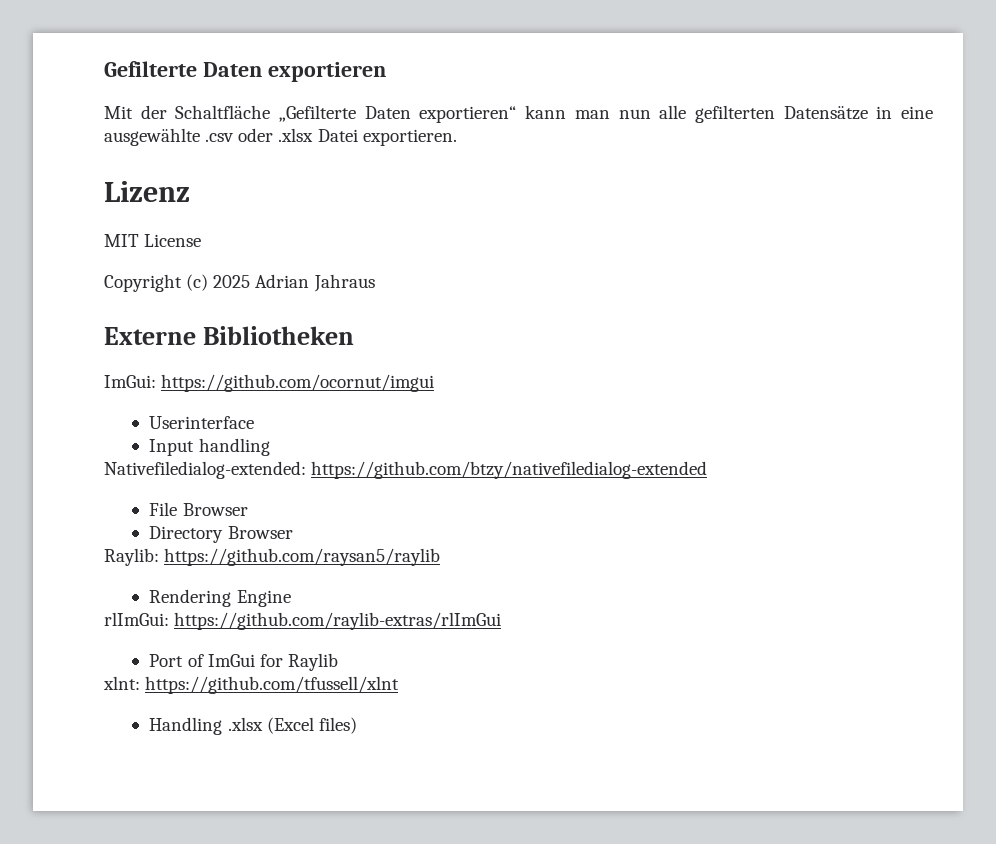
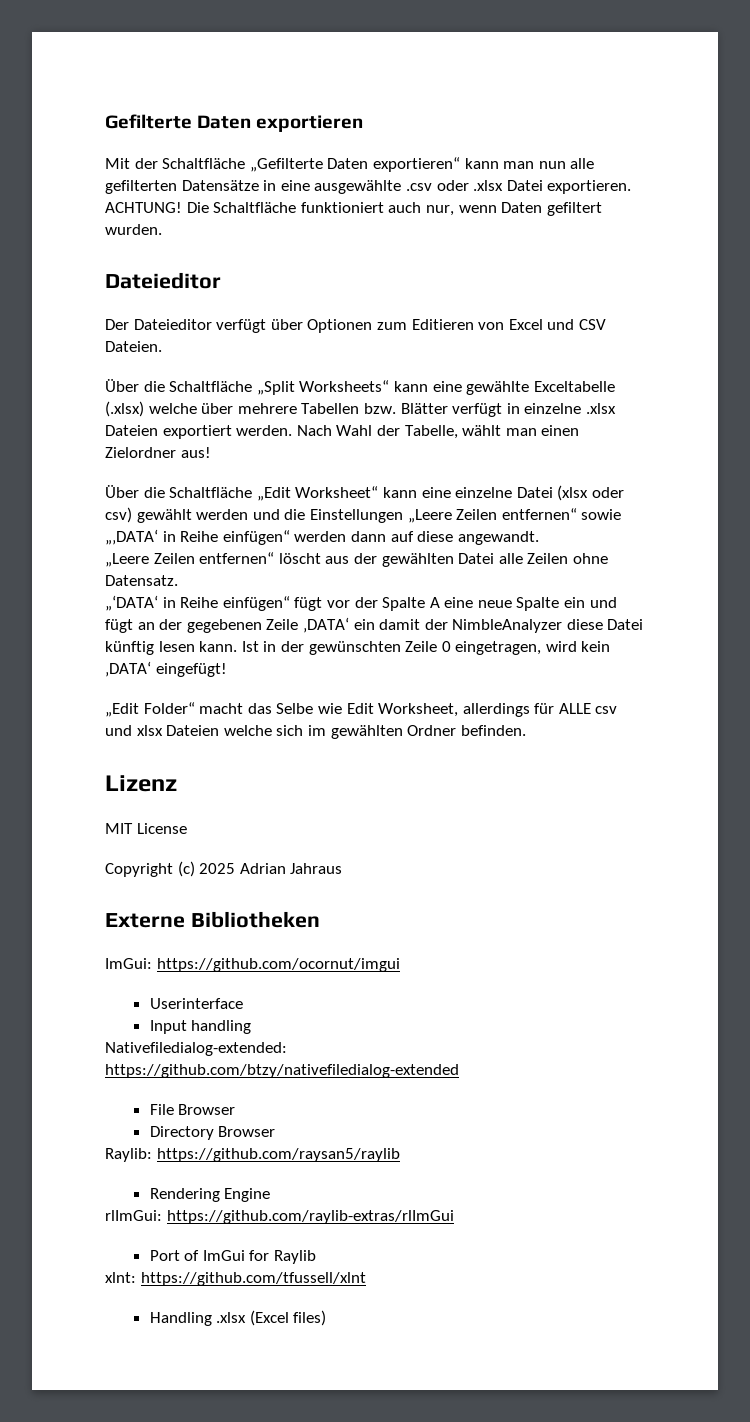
+ ACHTUNG! Die Schaltfläche funktioniert auch nur, wenn Daten gefiltert wurden.
+ Dateieditor
+ Der Dateieditor verfügt über Optionen zum Editieren von Excel und CSV Dateien.
+ Über die Schaltfläche „Split Worksheets“ kann eine gewählte Exceltabelle (.xlsx) welche über mehrere Tabellen bzw. Blätter verfügt in einzelne .xlsx Dateien exportiert werden. Nach Wahl der Tabelle, wählt man einen Zielordner aus!
+ Über die Schaltfläche „Edit Worksheet“ kann eine einzelne Datei (xlsx oder csv) gewählt werden und die Einstellungen „Leere Zeilen entfernen“ sowie „‚DATA‘ in Reihe einfügen“ werden dann auf diese angewandt.
+ „Leere Zeilen entfernen“ löscht aus der gewählten Datei alle Zeilen ohne Datensatz.
+ „‘DATA‘ in Reihe einfügen“ fügt vor der Spalte A eine neue Spalte ein und fügt an der gegebenen Zeile ‚DATA‘ ein damit der NimbleAnalyzer diese Datei künftig lesen kann. Ist in der gewünschten Zeile 0 eingetragen, wird kein ‚DATA‘ eingefügt!
+ „Edit Folder“ macht das Selbe wie Edit Worksheet, allerdings für ALLE csv und xlsx Dateien welche sich im gewählten Ordner befinden.

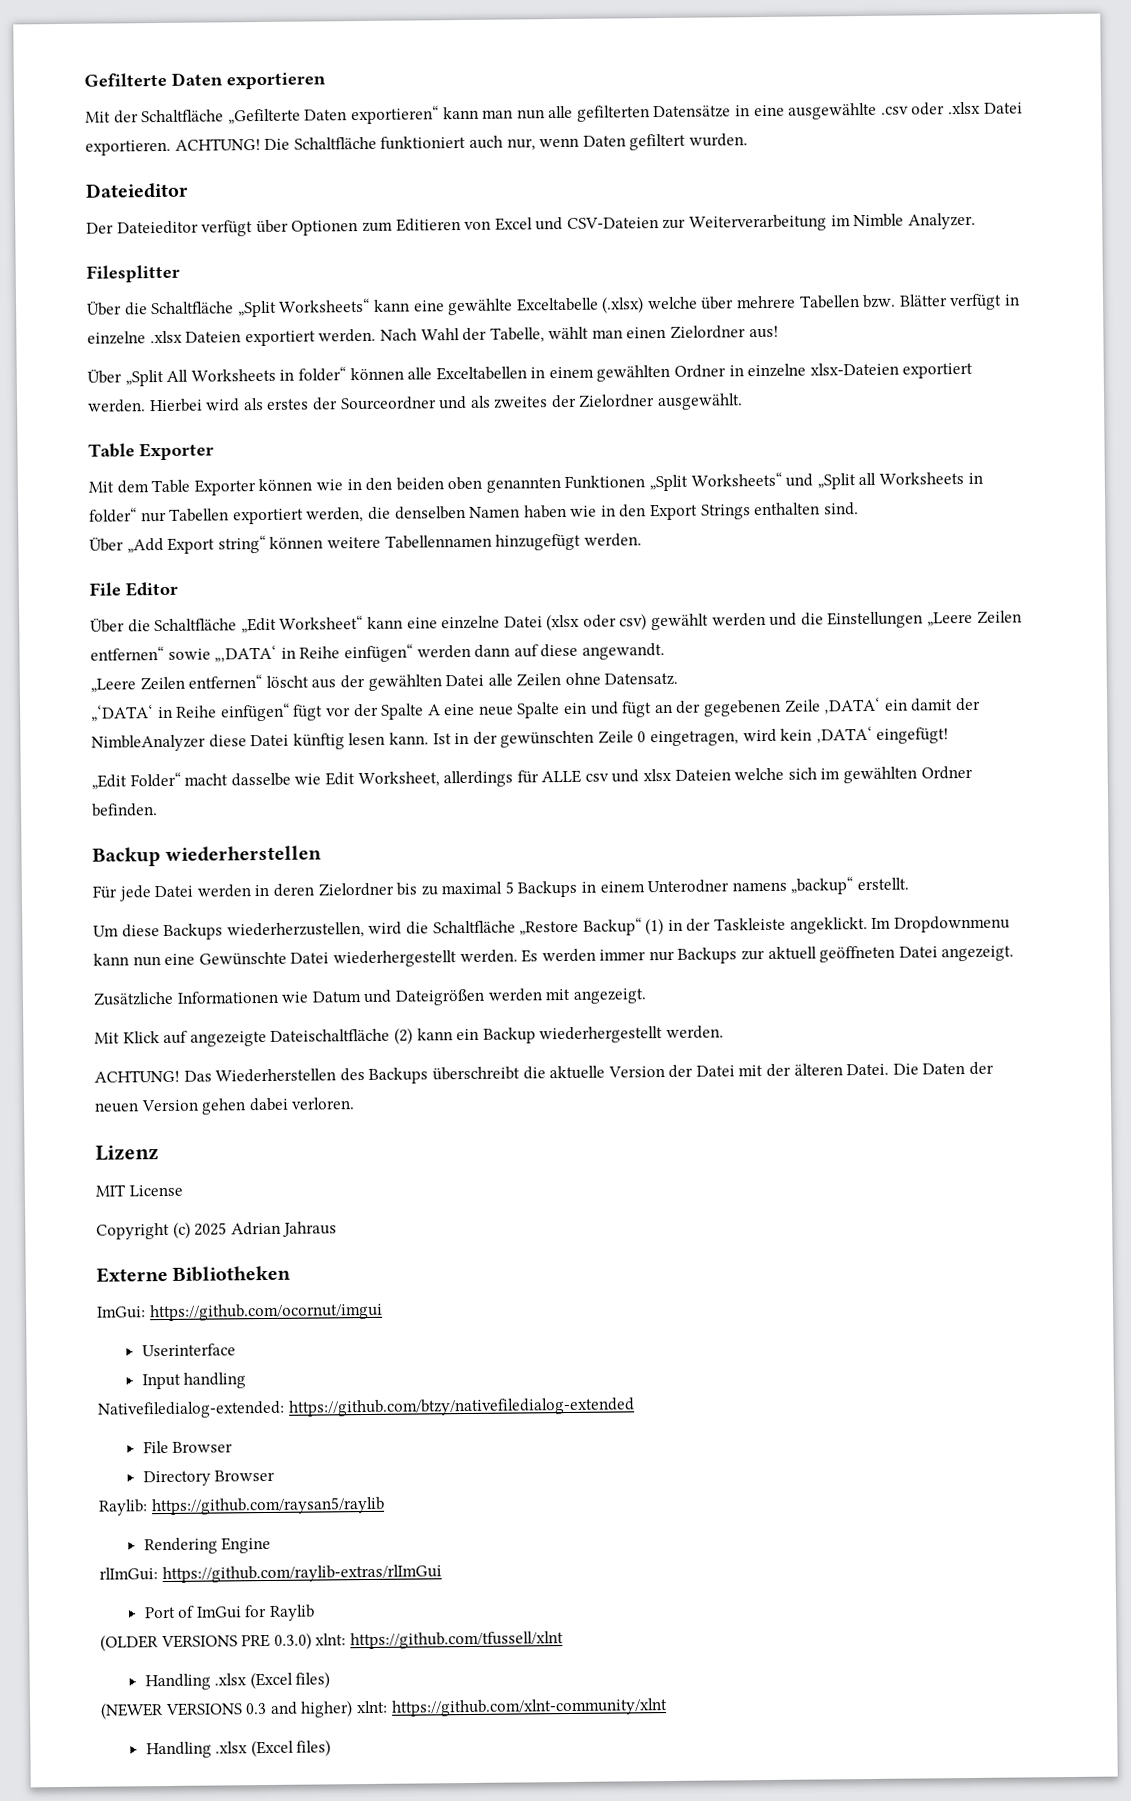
- Der Dateieditor verfügt über Optionen zum Editieren von Excel und CSV Dateien.
+ Der Dateieditor verfügt über Optionen zum Editieren von Excel und CSV-Dateien zur Weiterverarbeitung im Nimble Analyzer.
+ Filesplitter
+ Über „Split All Worksheets in folder“ können alle Exceltabellen in einem gewählten Ordner in einzelne xlsx-Dateien exportiert werden. Hierbei wird als erstes der Sourceordner und als zweites der Zielordner ausgewählt.
+ Table Exporter
+ Mit dem Table Exporter können wie in den beiden oben genannten Funktionen „Split Worksheets“ und „Split all Worksheets in folder“ nur Tabellen exportiert werden, die denselben Namen haben wie in den Export Strings enthalten sind.
+ Über „Add Export string“ können weitere Tabellennamen hinzugefügt werden.
+ File Editor
- „Edit Folder“ macht das Selbe wie Edit Worksheet, allerdings für ALLE csv und xlsx Dateien welche sich im gewählten Ordner befinden.
+ „Edit Folder“ macht dasselbe wie Edit Worksheet, allerdings für ALLE csv und xlsx Dateien welche sich im gewählten Ordner befinden.
+ Backup wiederherstellen
+ Für jede Datei werden in deren Zielordner bis zu maximal 5 Backups in einem Unterodner namens „backup“ erstellt.
+ Um diese Backups wiederherzustellen, wird die Schaltfläche „Restore Backup“ (1) in der Taskleiste angeklickt. Im Dropdownmenu kann nun eine Gewünschte Datei wiederhergestellt werden. Es werden immer nur Backups zur aktuell geöffneten Datei angezeigt.
+ Zusätzliche Informationen wie Datum und Dateigrößen werden mit angezeigt.
+ Mit Klick auf angezeigte Dateischaltfläche (2) kann ein Backup wiederhergestellt werden.
+ ACHTUNG! Das Wiederherstellen des Backups überschreibt die aktuelle Version der Datei mit der älteren Datei. Die Daten der neuen Version gehen dabei verloren.
- xlnt: https://github.com/tfussell/xlnt
+ (OLDER VERSIONS PRE 0.3.0) xlnt: https://github.com/tfussell/xlnt
+ (NEWER VERSIONS 0.3 and higher) xlnt: https://github.com/xlnt-community/xlnt
+ Handling .xlsx (Excel files)

